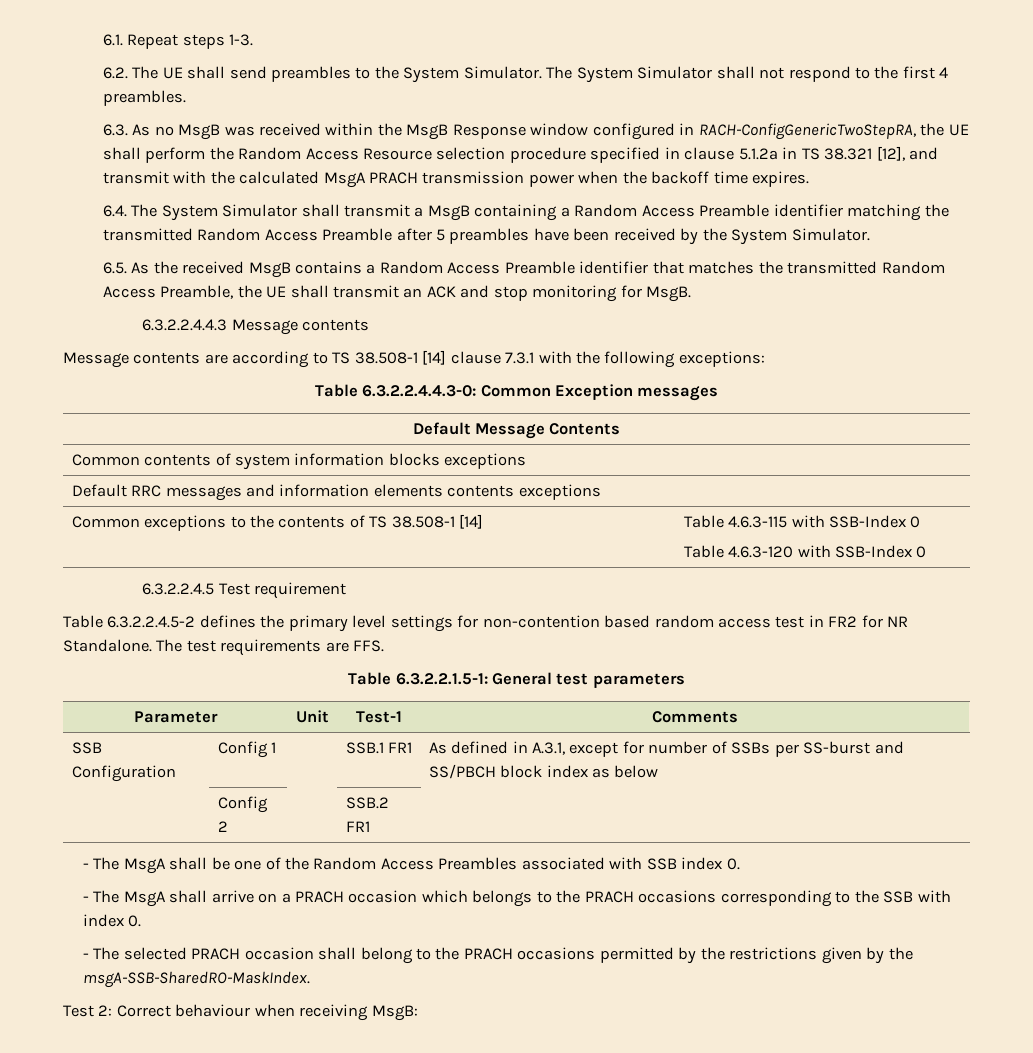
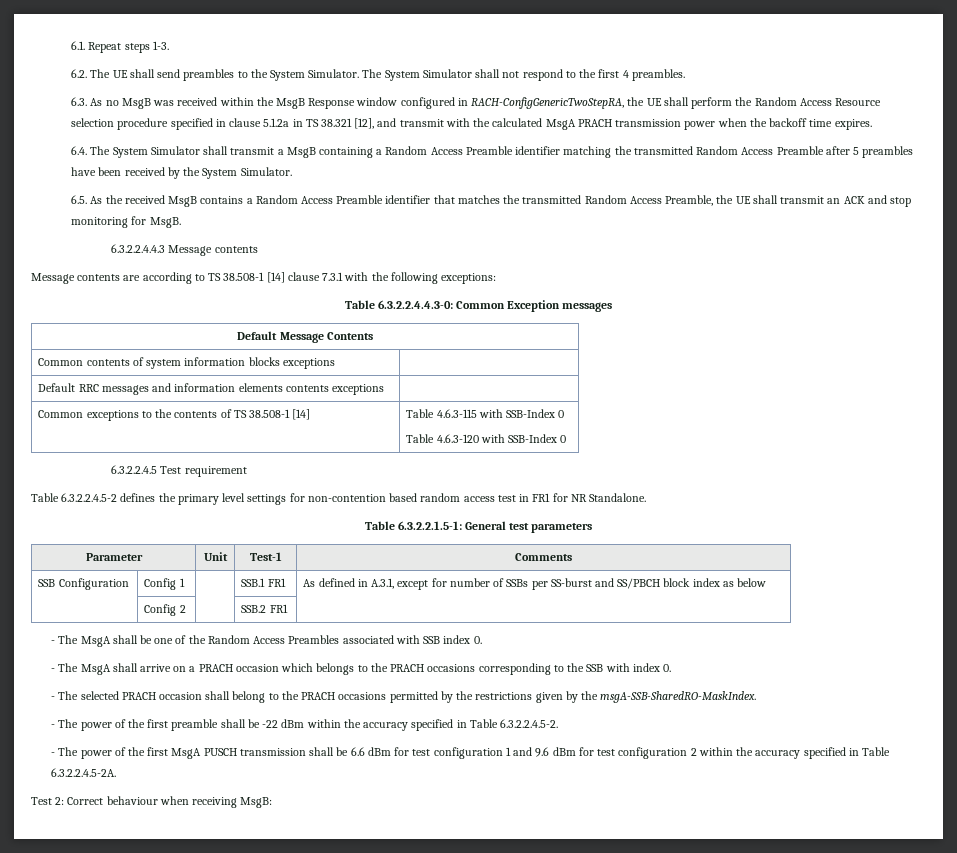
- Table 6.3.2.2.4.5-2 defines the primary level settings for non-contention based random access test in FR2 for NR Standalone. The test requirements are FFS.
+ Table 6.3.2.2.4.5-2 defines the primary level settings for non-contention based random access test in FR1 for NR Standalone.
+ - The power of the first preamble shall be -22 dBm within the accuracy specified in Table 6.3.2.2.4.5-2.
+ - The power of the first MsgA PUSCH transmission shall be 6.6 dBm for test configuration 1 and 9.6 dBm for test configuration 2 within the accuracy specified in Table 6.3.2.2.4.5-2A.

